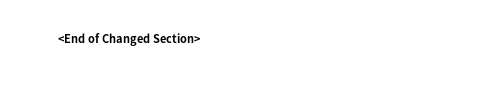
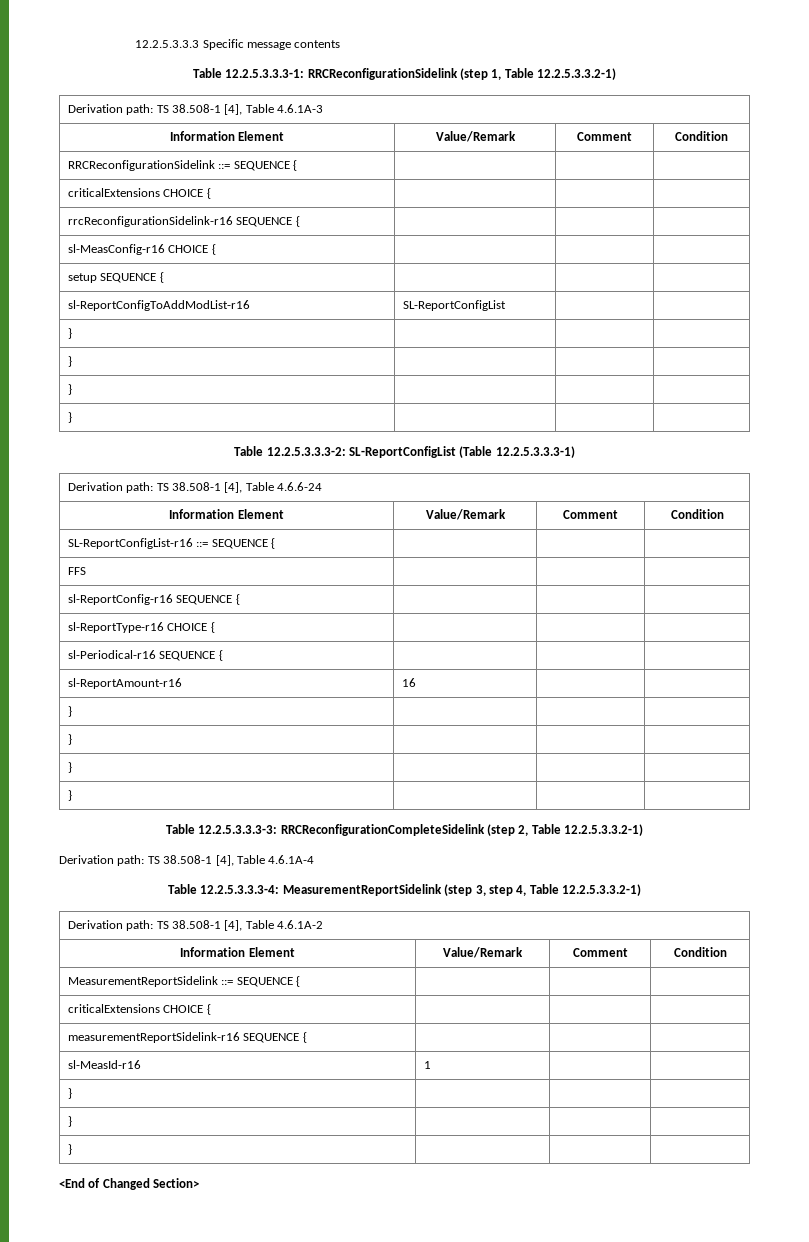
+ 12.2.5.3.3.3 Specific message contents
+ Table 12.2.5.3.3.3-1: RRCReconfigurationSidelink (step 1, Table 12.2.5.3.3.2-1)
+ Derivation path: TS 38.508-1 [4], Table 4.6.1A-3
+ Information Element | Value/Remark | Comment | Condition
+ RRCReconfigurationSidelink ::= SEQUENCE { | | |
+ criticalExtensions CHOICE { | | |
+ rrcReconfigurationSidelink-r16 SEQUENCE { | | |
+ sl-MeasConfig-r16 CHOICE { | | |
+ setup SEQUENCE { | | |
+ sl-ReportConfigToAddModList-r16 | SL-ReportConfigList | |
+ } | | |
+ } | | |
+ } | | |
+ } | | |
+ Table 12.2.5.3.3.3-2: SL-ReportConfigList (Table 12.2.5.3.3.3-1)
+ Derivation path: TS 38.508-1 [4], Table 4.6.6-24
+ Information Element | Value/Remark | Comment | Condition
+ SL-ReportConfigList-r16 ::= SEQUENCE { | | |
+ FFS | | |
+ sl-ReportConfig-r16 SEQUENCE { | | |
+ sl-ReportType-r16 CHOICE { | | |
+ sl-Periodical-r16 SEQUENCE { | | |
+ sl-ReportAmount-r16 | 16 | |
+ } | | |
+ } | | |
+ } | | |
+ } | | |
+ Table 12.2.5.3.3.3-3: RRCReconfigurationCompleteSidelink (step 2, Table 12.2.5.3.3.2-1)
+ Derivation path: TS 38.508-1 [4], Table 4.6.1A-4
+ Table 12.2.5.3.3.3-4: MeasurementReportSidelink (step 3, step 4, Table 12.2.5.3.3.2-1)
+ Derivation path: TS 38.508-1 [4], Table 4.6.1A-2
+ Information Element | Value/Remark | Comment | Condition
+ MeasurementReportSidelink ::= SEQUENCE { | | |
+ criticalExtensions CHOICE { | | |
+ measurementReportSidelink-r16 SEQUENCE { | | |
+ sl-MeasId-r16 | 1 | |
+ } | | |
+ } | | |
+ } | | |

